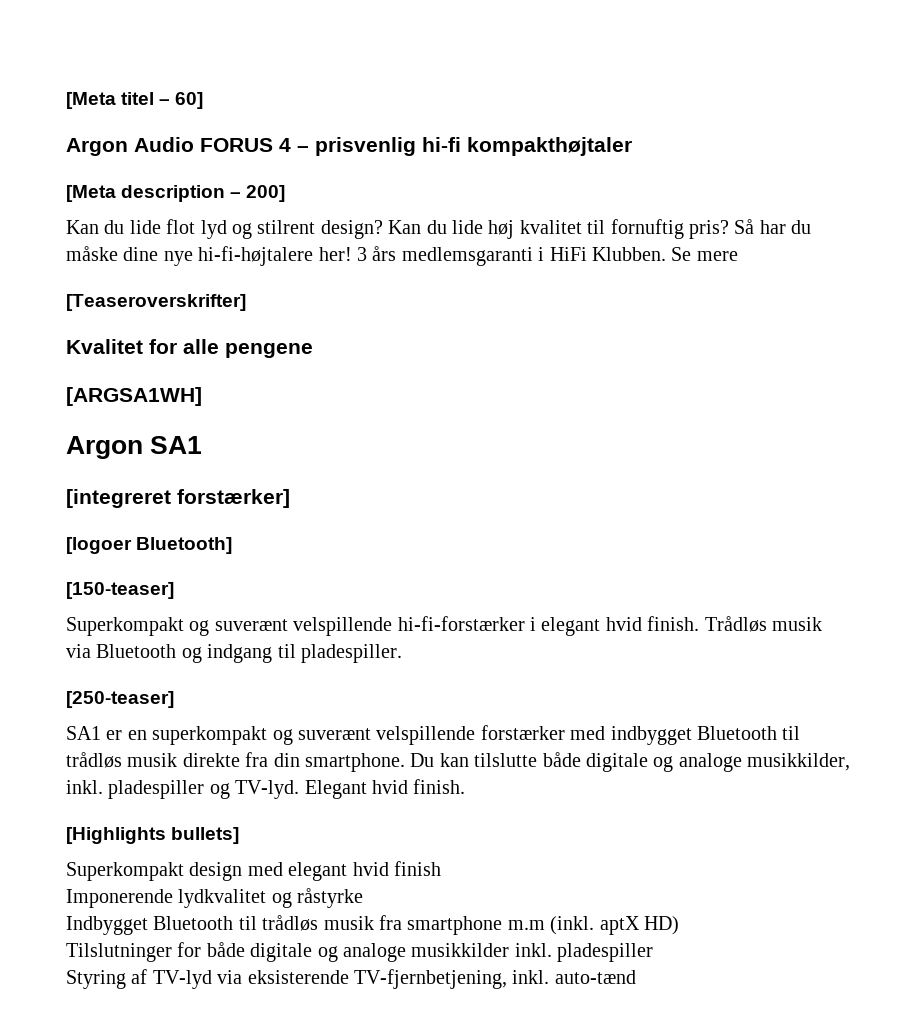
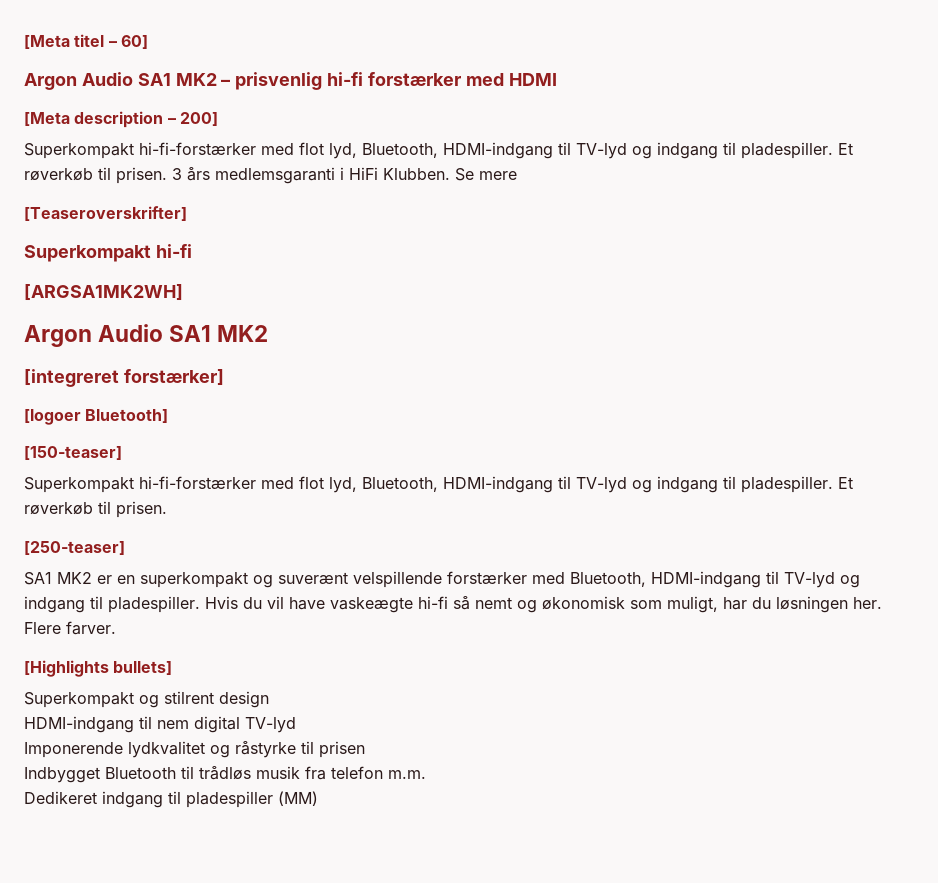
- Argon Audio FORUS 4 – prisvenlig hi-fi kompakthøjtaler
+ Argon Audio SA1 MK2 – prisvenlig hi-fi forstærker med HDMI
  [Meta description – 200]
- Kan du lide flot lyd og stilrent design? Kan du lide høj kvalitet til fornuftig pris? Så har du måske dine nye hi-fi-højtalere her!
+ Superkompakt hi-fi-forstærker med flot lyd, Bluetooth, HDMI-indgang til TV-lyd og indgang til pladespiller. Et røverkøb til prisen.
- Kvalitet for alle pengene
- [ARGSA1WH]
- Argon SA1
+ Superkompakt hi-fi
+ [ARGSA1MK2WH]
+ Argon Audio SA1 MK2
  [150-teaser]
- Superkompakt og suverænt velspillende hi-fi-forstærker i elegant hvid finish. Trådløs musik via Bluetooth og indgang til pladespiller.
+ Superkompakt hi-fi-forstærker med flot lyd, Bluetooth, HDMI-indgang til TV-lyd og indgang til pladespiller. Et røverkøb til prisen.
- SA1 er en superkompakt og suverænt velspillende forstærker med indbygget Bluetooth til trådløs musik direkte fra din smartphone. Du kan tilslutte både digitale og analoge musikkilder, inkl. pladespiller og TV-lyd. Elegant hvid finish.
+ SA1 MK2 er en superkompakt og suverænt velspillende forstærker med Bluetooth, HDMI-indgang til TV-lyd og indgang til pladespiller. Hvis du vil have vaskeægte hi-fi så nemt og økonomisk som muligt, har du løsningen her. Flere farver.
- Superkompakt design med elegant hvid finish
+ Superkompakt og stilrent design
+ HDMI-indgang til nem digital TV-lyd
- Imponerende lydkvalitet og råstyrke
+ Imponerende lydkvalitet og råstyrke til prisen
- Indbygget Bluetooth til trådløs musik fra smartphone m.m (inkl. aptX HD)
- Tilslutninger for både digitale og analoge musikkilder inkl. pladespiller
- Styring af TV-lyd via eksisterende TV-fjernbetjening, inkl. auto-tænd
+ Indbygget Bluetooth til trådløs musik fra telefon m.m.
+ Dedikeret indgang til pladespiller (MM)

